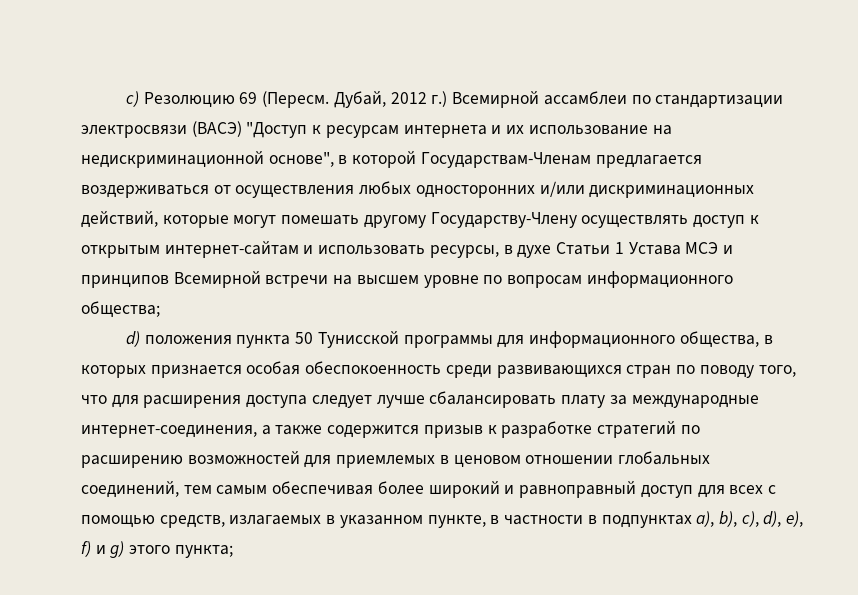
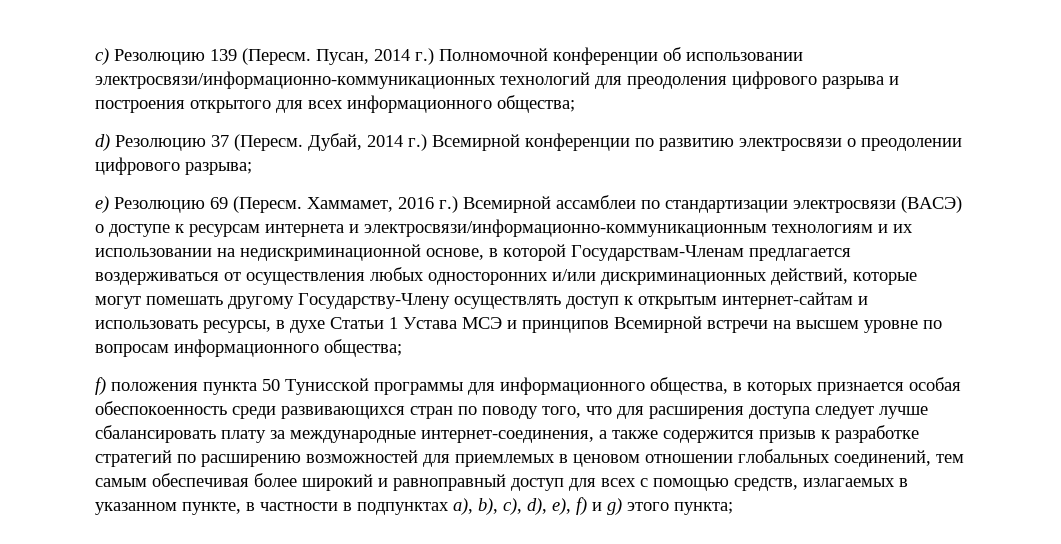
- c) Резолюцию 69 (Пересм. Дубай, 2012 г.) Всемирной ассамблеи по стандартизации электросвязи (ВАСЭ) "Доступ к ресурсам интернета и их использование на недискриминационной основе", в которой Государствам-Членам предлагается воздерживаться от осуществления любых односторонних и/или дискриминационных действий, которые могут помешать другому Государству-Члену осуществлять доступ к открытым интернет-сайтам и использовать ресурсы, в духе Статьи 1 Устава МСЭ и принципов Всемирной встречи на высшем уровне по вопросам информационного общества;
+ c) Резолюцию 139 (Пересм. Пусан, 2014 г.) Полномочной конференции об использовании электросвязи/информационно-коммуникационных технологий для преодоления цифрового разрыва и построения открытого для всех информационного общества;
+ d) Резолюцию 37 (Пересм. Дубай, 2014 г.) Всемирной конференции по развитию электросвязи о преодолении цифрового разрыва;
+ e) Резолюцию 69 (Пересм. Хаммамет, 2016 г.) Всемирной ассамблеи по стандартизации электросвязи (ВАСЭ) о доступе к ресурсам интернета и электросвязи/информационно-коммуникационным технологиям и их использовании на недискриминационной основе, в которой Государствам-Членам предлагается воздерживаться от осуществления любых односторонних и/или дискриминационных действий, которые могут помешать другому Государству-Члену осуществлять доступ к открытым интернет-сайтам и использовать ресурсы, в духе Статьи 1 Устава МСЭ и принципов Всемирной встречи на высшем уровне по вопросам информационного общества;
- d) положения пункта 50 Тунисской программы для информационного общества, в которых признается особая обеспокоенность среди развивающихся стран по поводу того, что для расширения доступа следует лучше сбалансировать плату за международные интернет-соединения, а также содержится призыв к разработке стратегий по расширению возможностей для приемлемых в ценовом отношении глобальных соединений, тем самым обеспечивая более широкий и равноправный доступ для всех с помощью средств, излагаемых в указанном пункте, в частности в подпунктах a), b), c), d), e), f) и g) этого пункта;
+ f) положения пункта 50 Тунисской программы для информационного общества, в которых признается особая обеспокоенность среди развивающихся стран по поводу того, что для расширения доступа следует лучше сбалансировать плату за международные интернет-соединения, а также содержится призыв к разработке стратегий по расширению возможностей для приемлемых в ценовом отношении глобальных соединений, тем самым обеспечивая более широкий и равноправный доступ для всех с помощью средств, излагаемых в указанном пункте, в частности в подпунктах a), b), c), d), e), f) и g) этого пункта;

